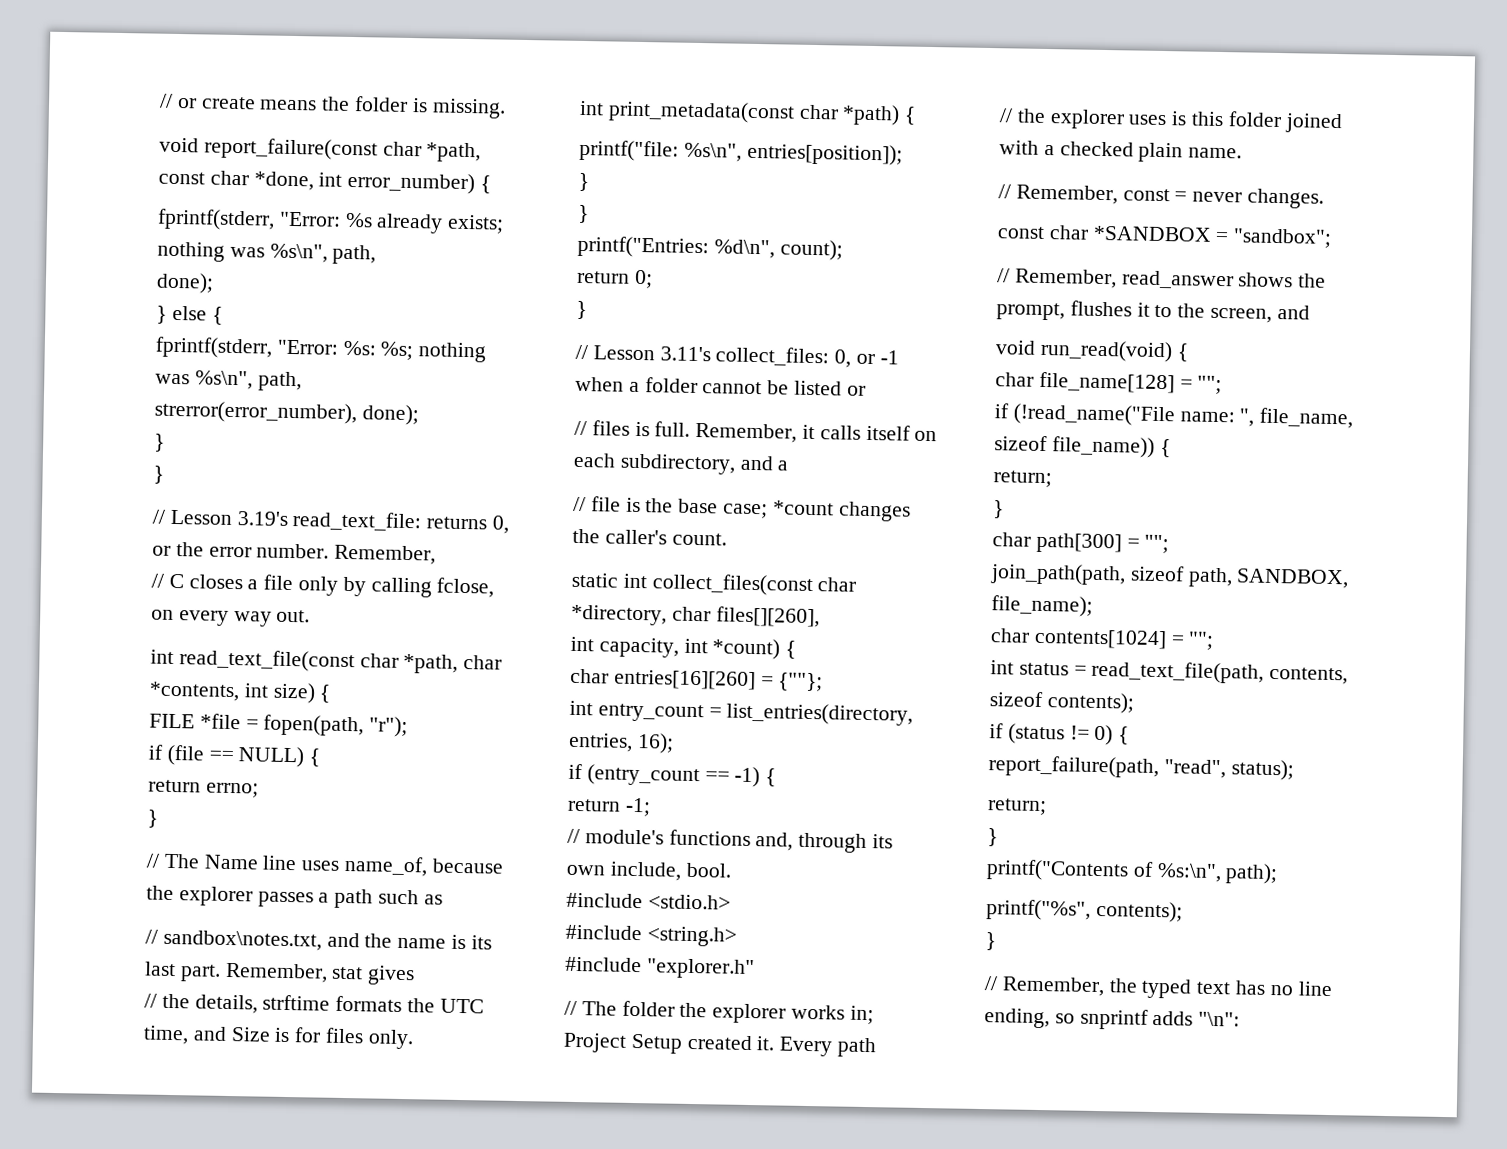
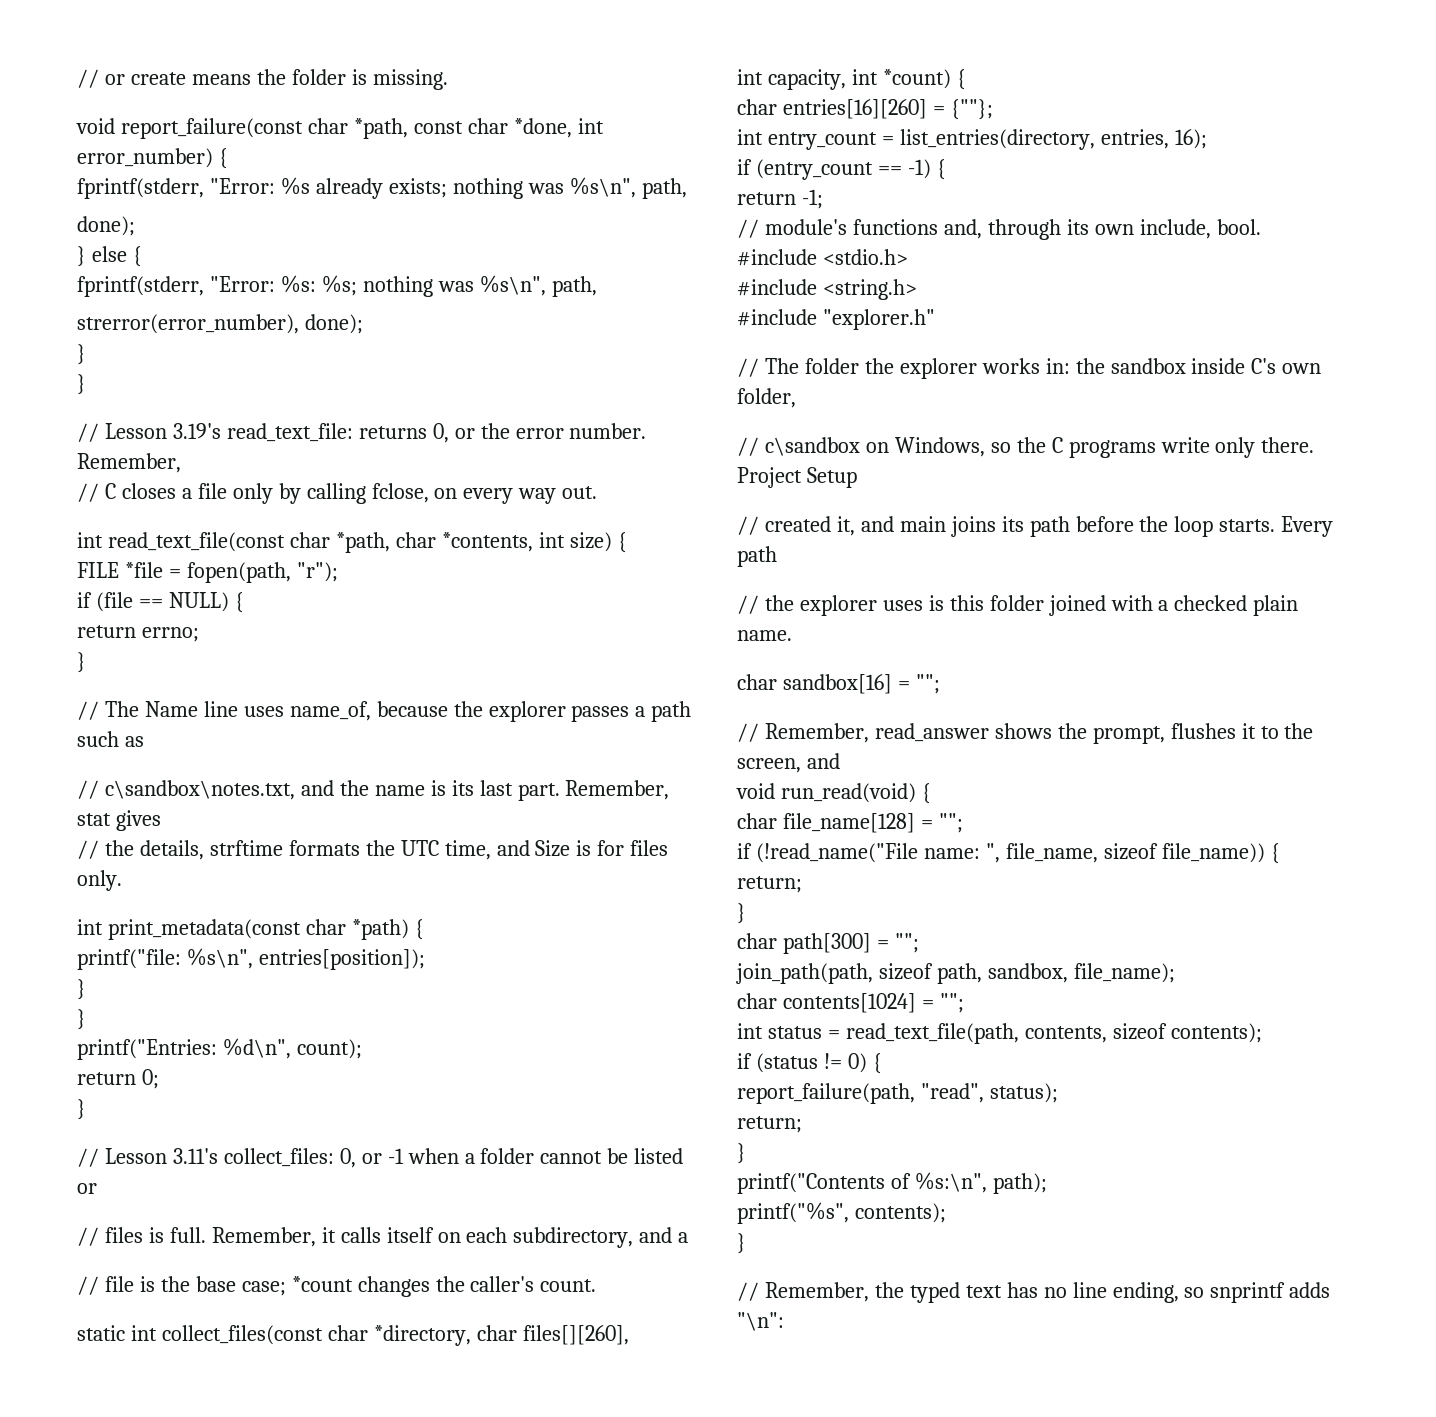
- // sandbox\notes.txt, and the name is its last part.
+ // c\sandbox\notes.txt, and the name is its last part.
- // The folder the explorer works in; Project Setup created it.
+ // The folder the explorer works in: the sandbox inside C's own folder,
+ // c\sandbox on Windows, so the C programs write only there. Project Setup
+ // created it, and main joins its path before the loop starts.
- // Remember, const = never changes.
- const char *SANDBOX = "sandbox";
+ char sandbox[16] = "";
- join_path(path, sizeof path, SANDBOX, file_name);
+ join_path(path, sizeof path, sandbox, file_name);

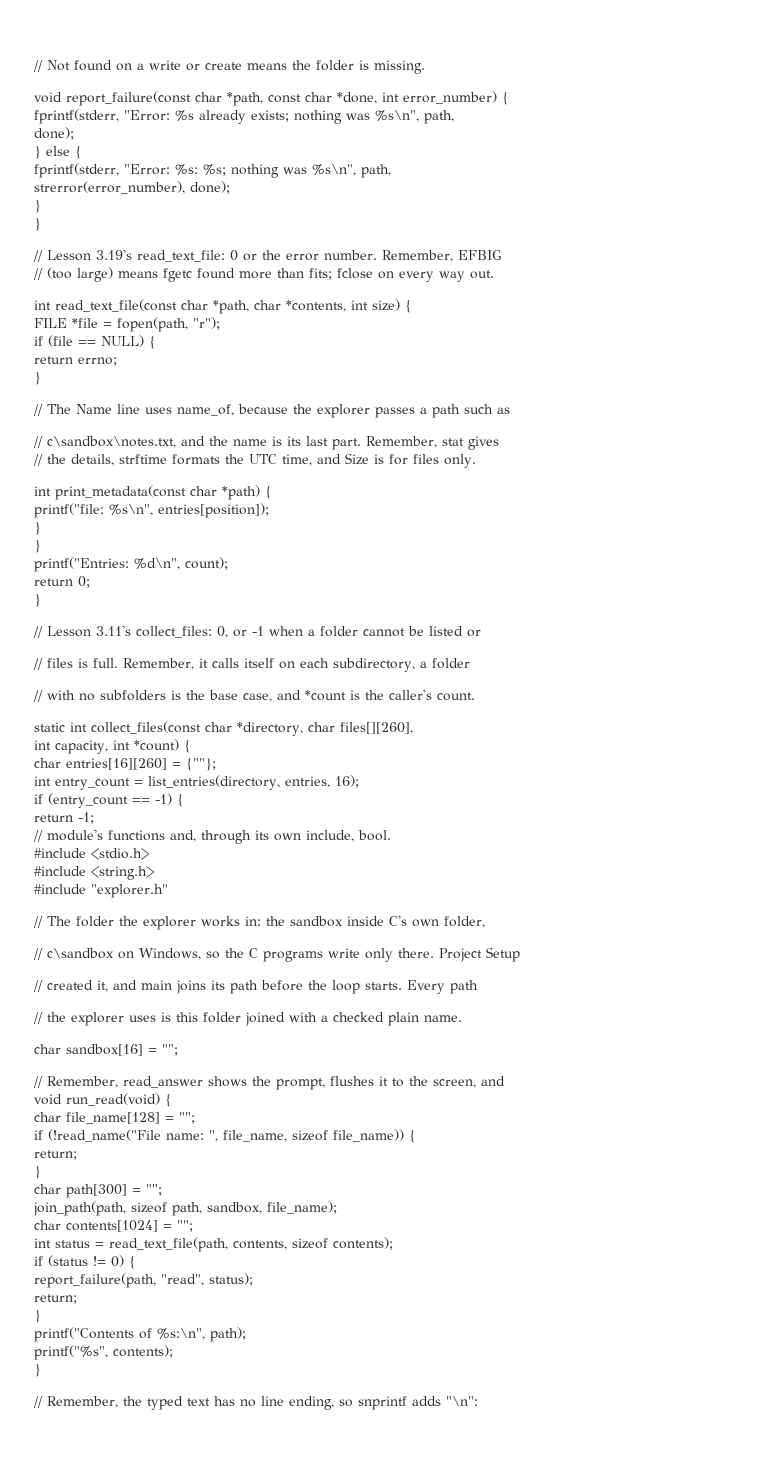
- // or create means the folder is missing.
+ // Not found on a write or create means the folder is missing.
- // Lesson 3.19's read_text_file: returns 0, or the error number. Remember,
- // C closes a file only by calling fclose, on every way out.
+ // Lesson 3.19's read_text_file: 0 or the error number. Remember, EFBIG
+ // (too large) means fgetc found more than fits; fclose on every way out.
- Remember, it calls itself on each subdirectory, and a
- // file is the base case; *count changes the caller's count.
+ Remember, it calls itself on each subdirectory, a folder
+ // with no subfolders is the base case, and *count is the caller's count.

